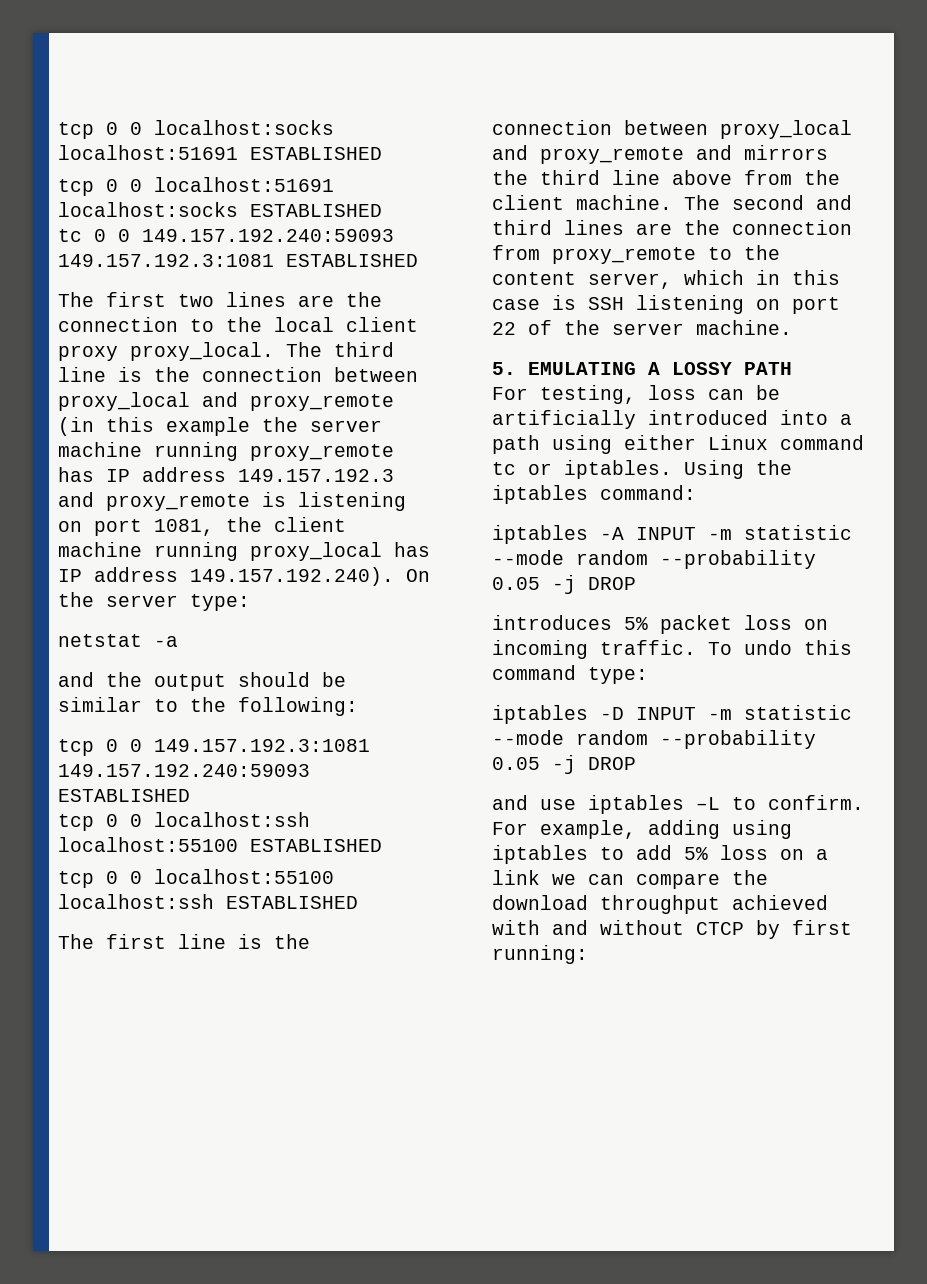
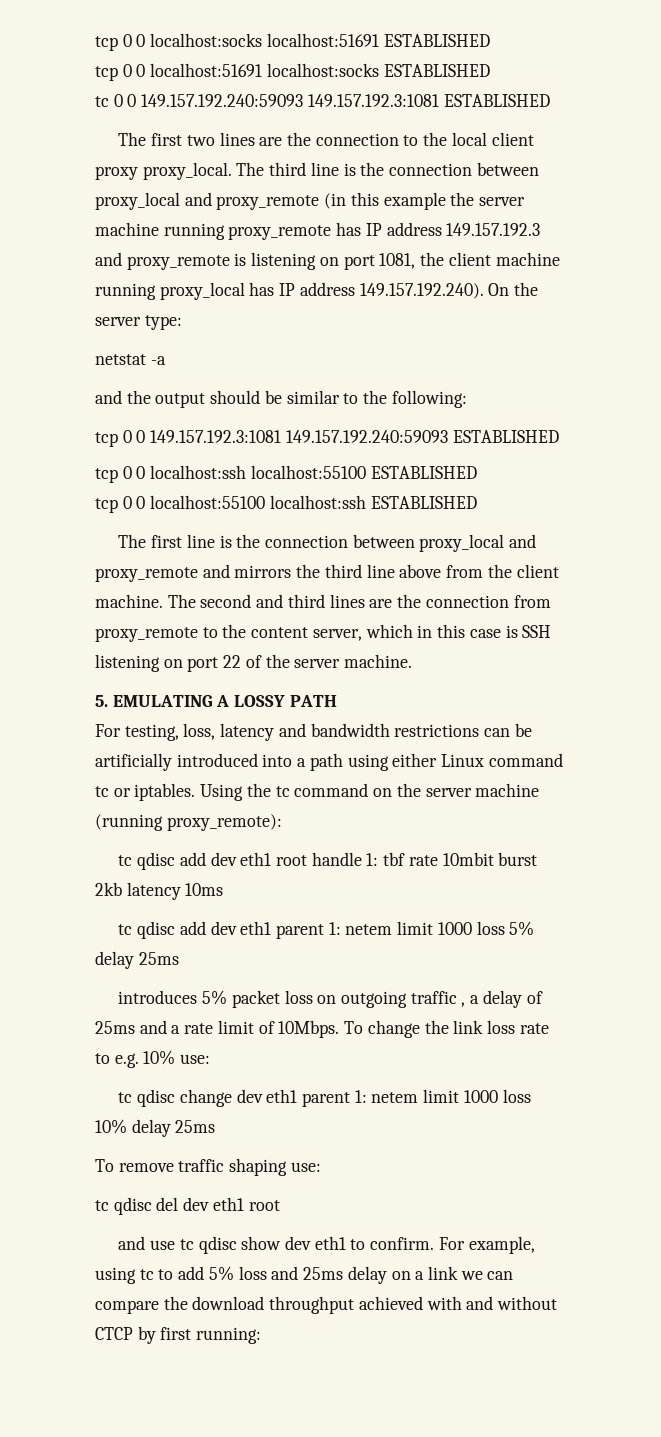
- For testing, loss can be artificially introduced into a path using either Linux command tc or iptables.
+ For testing, loss, latency and bandwidth restrictions can be artificially introduced into a path using either Linux command tc or iptables.
- Using the iptables command:
- iptables -A INPUT -m statistic --mode random --probability 0.05 -j DROP
+ Using the tc command on the server machine (running proxy_remote):
+ tc qdisc add dev eth1 root handle 1: tbf rate 10mbit burst 2kb latency 10ms
+ tc qdisc add dev eth1 parent 1: netem limit 1000 loss 5% delay 25ms
- introduces 5% packet loss on incoming traffic. To undo this command type:
- iptables -D INPUT -m statistic --mode random --probability 0.05 -j DROP
- and use iptables –L to confirm.
+ introduces 5% packet loss on outgoing traffic , a delay of 25ms and a rate limit of 10Mbps. To change the link loss rate to e.g. 10% use:
+ tc qdisc change dev eth1 parent 1: netem limit 1000 loss 10% delay 25ms
+ To remove traffic shaping use:
+ tc qdisc del dev eth1 root
+ and use tc qdisc show dev eth1 to confirm.
- For example, adding using iptables to add 5% loss on a link we can compare the download throughput achieved with and without CTCP by first running:
+ For example, using tc to add 5% loss and 25ms delay on a link we can compare the download throughput achieved with and without CTCP by first running:

